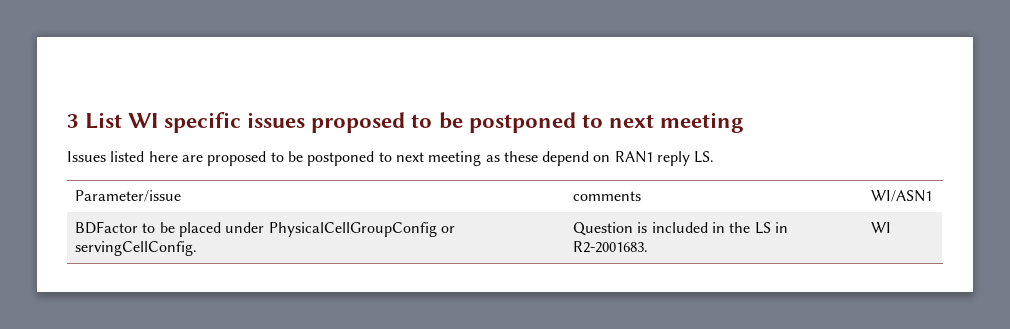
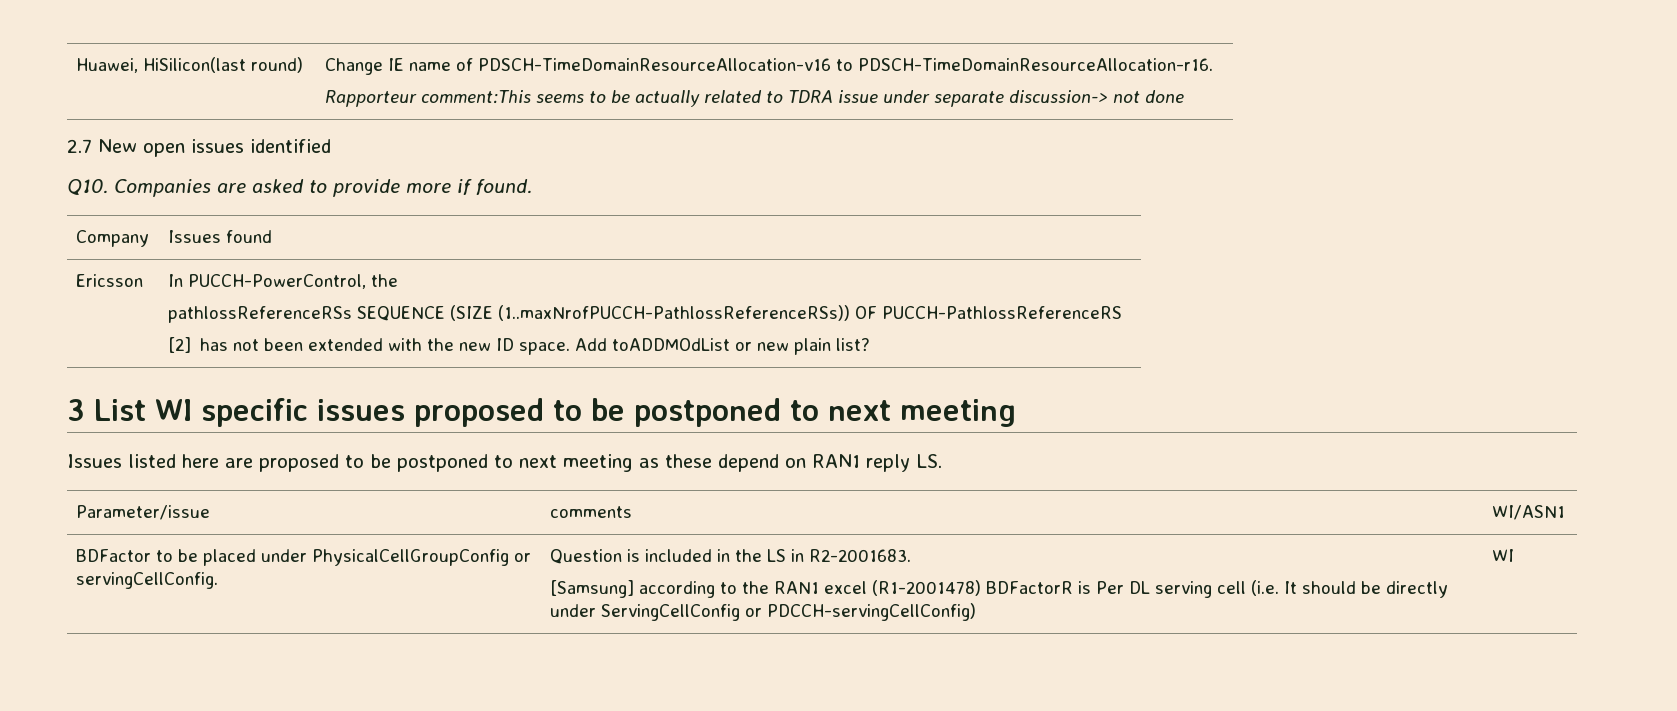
+ Huawei, HiSilicon(last round) | Change IE name of PDSCH-TimeDomainResourceAllocation-v16 to PDSCH-TimeDomainResourceAllocation-r16.
+ Rapporteur comment:This seems to be actually related to TDRA issue under separate discussion-> not done
+ 2.7 New open issues identified
+ Q10. Companies are asked to provide more if found.
+ Company | Issues found
+ Ericsson | In PUCCH-PowerControl, the
+ pathlossReferenceRSs SEQUENCE (SIZE (1..maxNrofPUCCH-PathlossReferenceRSs)) OF PUCCH-PathlossReferenceRS
+ [2] has not been extended with the new ID space. Add toADDMOdList or new plain list?
- BDFactor to be placed under PhysicalCellGroupConfig or servingCellConfig. | Question is included in the LS in R2-2001683. | WI
+ BDFactor to be placed under PhysicalCellGroupConfig or servingCellConfig. | Question is included in the LS in R2-2001683.
+ [Samsung] according to the RAN1 excel (R1-2001478) BDFactorR is Per DL serving cell (i.e. It should be directly under ServingCellConfig or PDCCH-servingCellConfig) | WI

